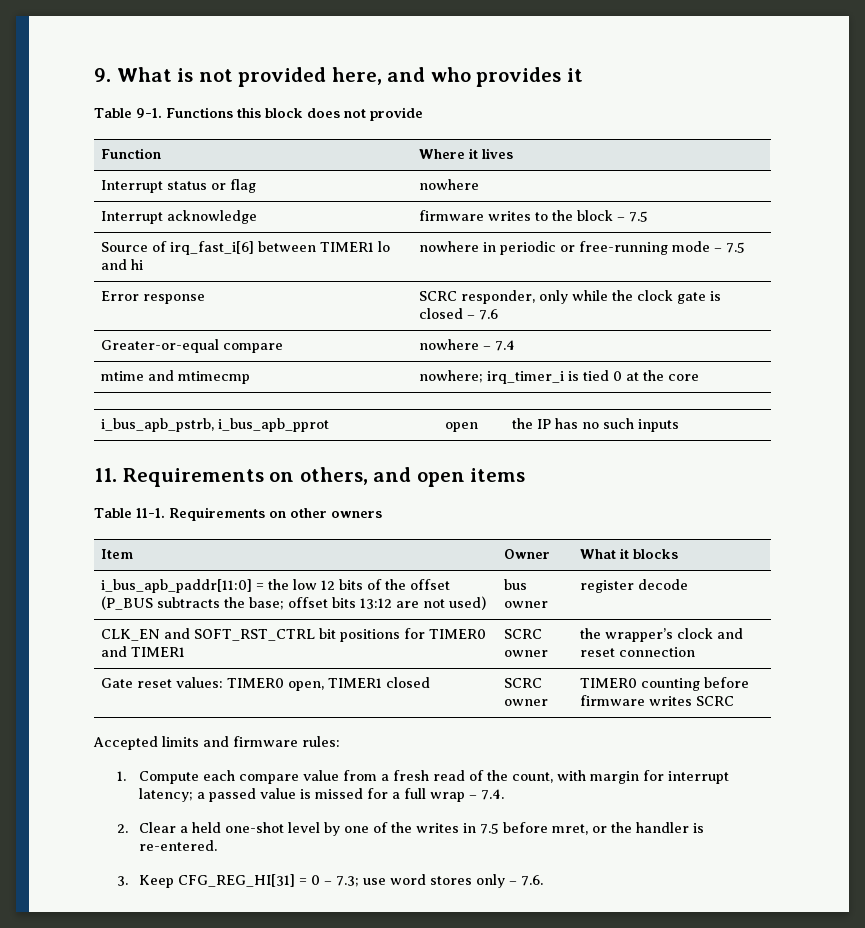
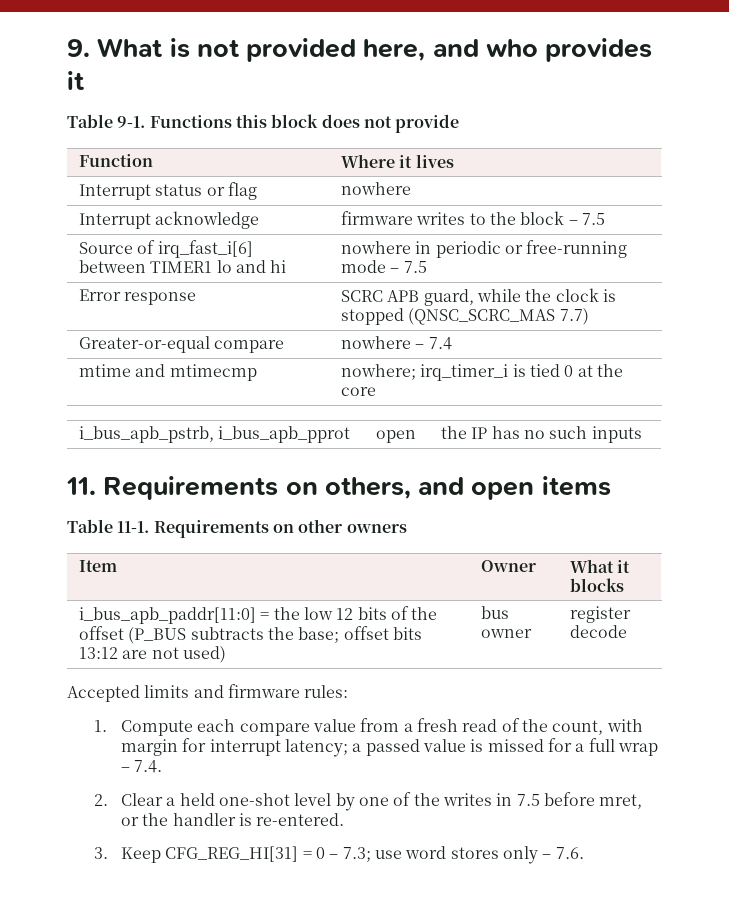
- Error response | SCRC responder, only while the clock gate is closed – 7.6
+ Error response | SCRC APB guard, while the clock is stopped (QNSC_SCRC_MAS 7.7)
- CLK_EN and SOFT_RST_CTRL bit positions for TIMER0 and TIMER1 | SCRC owner | the wrapper’s clock and reset connection
- Gate reset values: TIMER0 open, TIMER1 closed | SCRC owner | TIMER0 counting before firmware writes SCRC

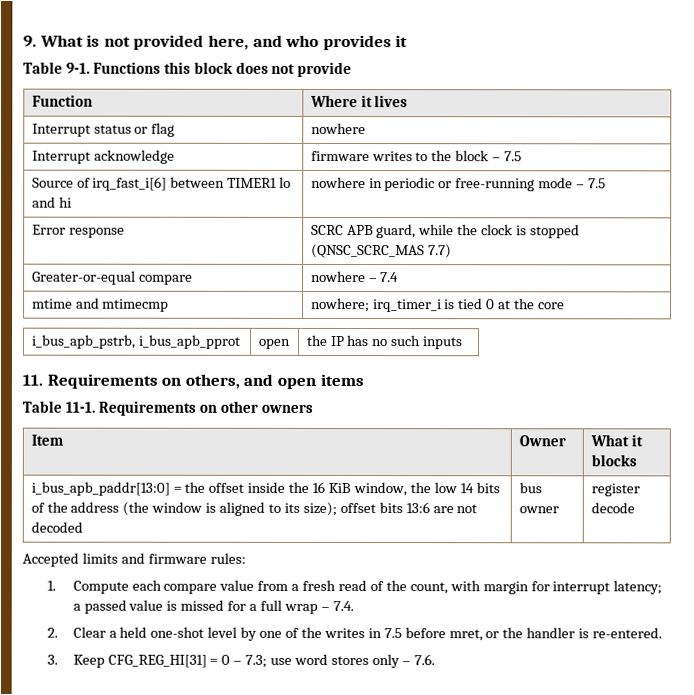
- i_bus_apb_paddr[11:0] = the low 12 bits of the offset (P_BUS subtracts the base; offset bits 13:12 are not used) | bus owner | register decode
+ i_bus_apb_paddr[13:0] = the offset inside the 16 KiB window, the low 14 bits of the address (the window is aligned to its size); offset bits 13:6 are not decoded | bus owner | register decode

